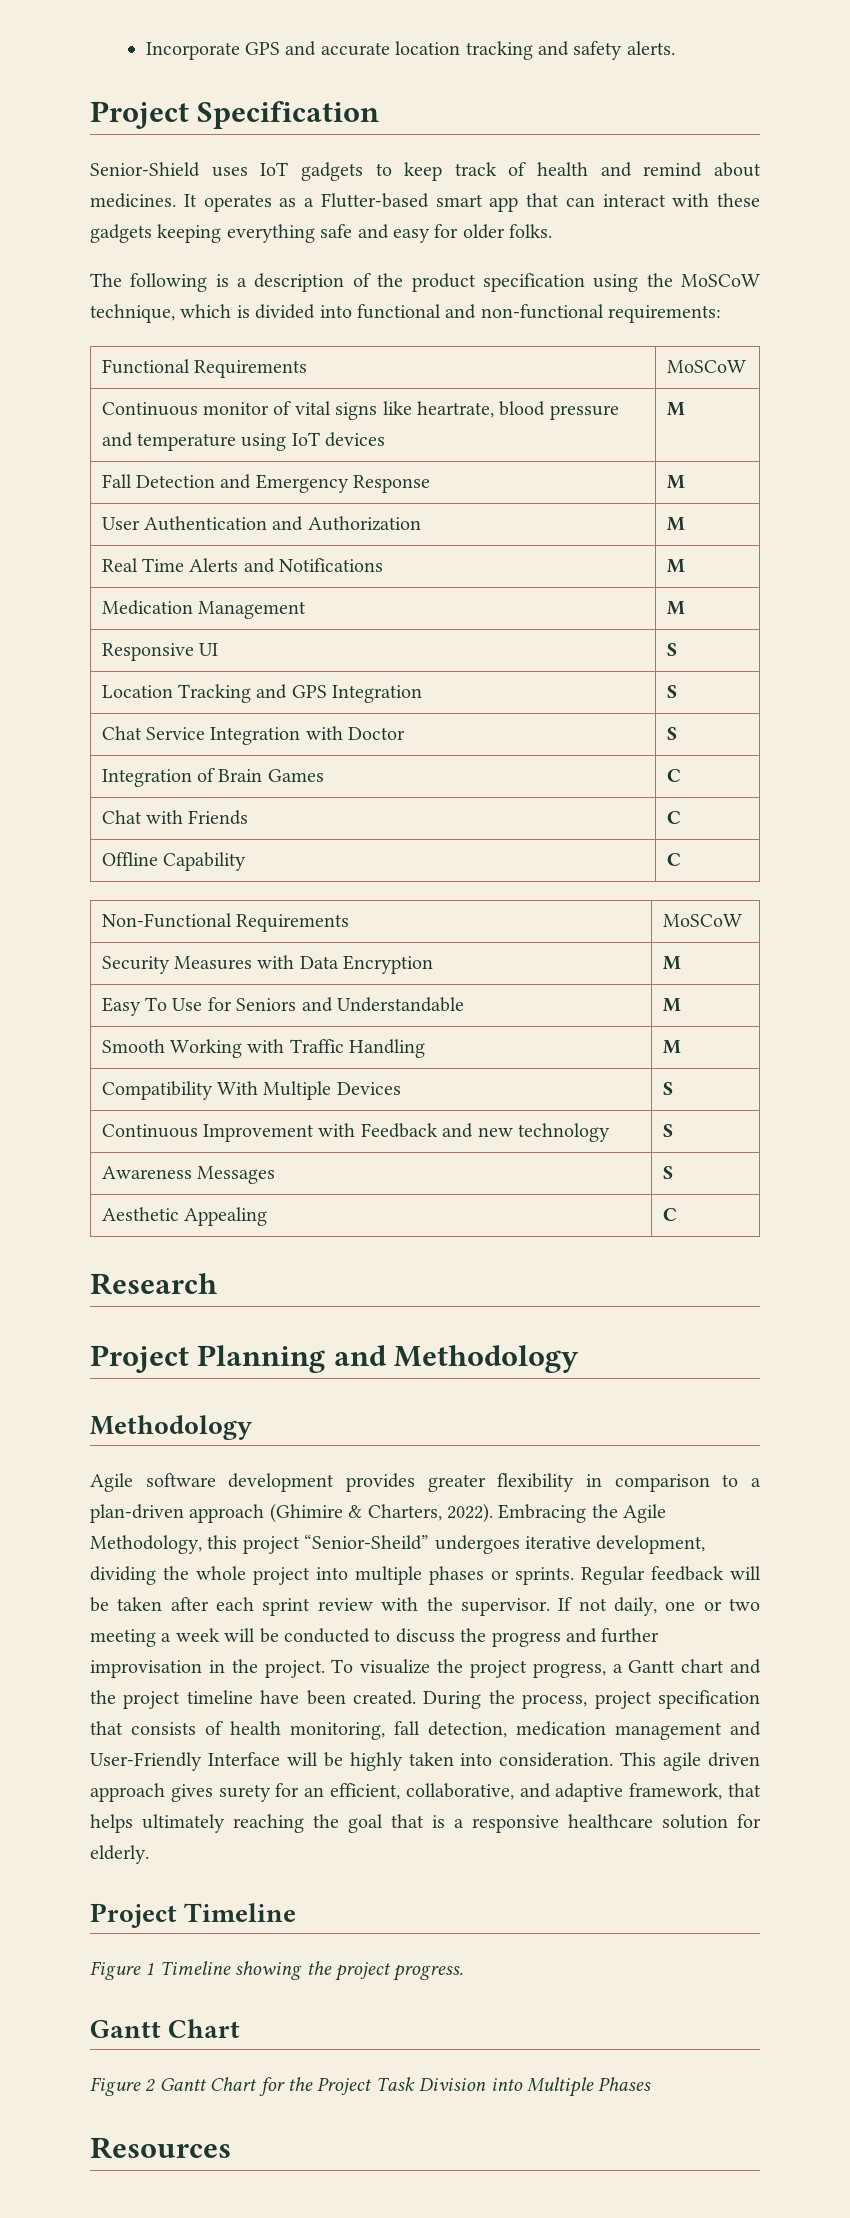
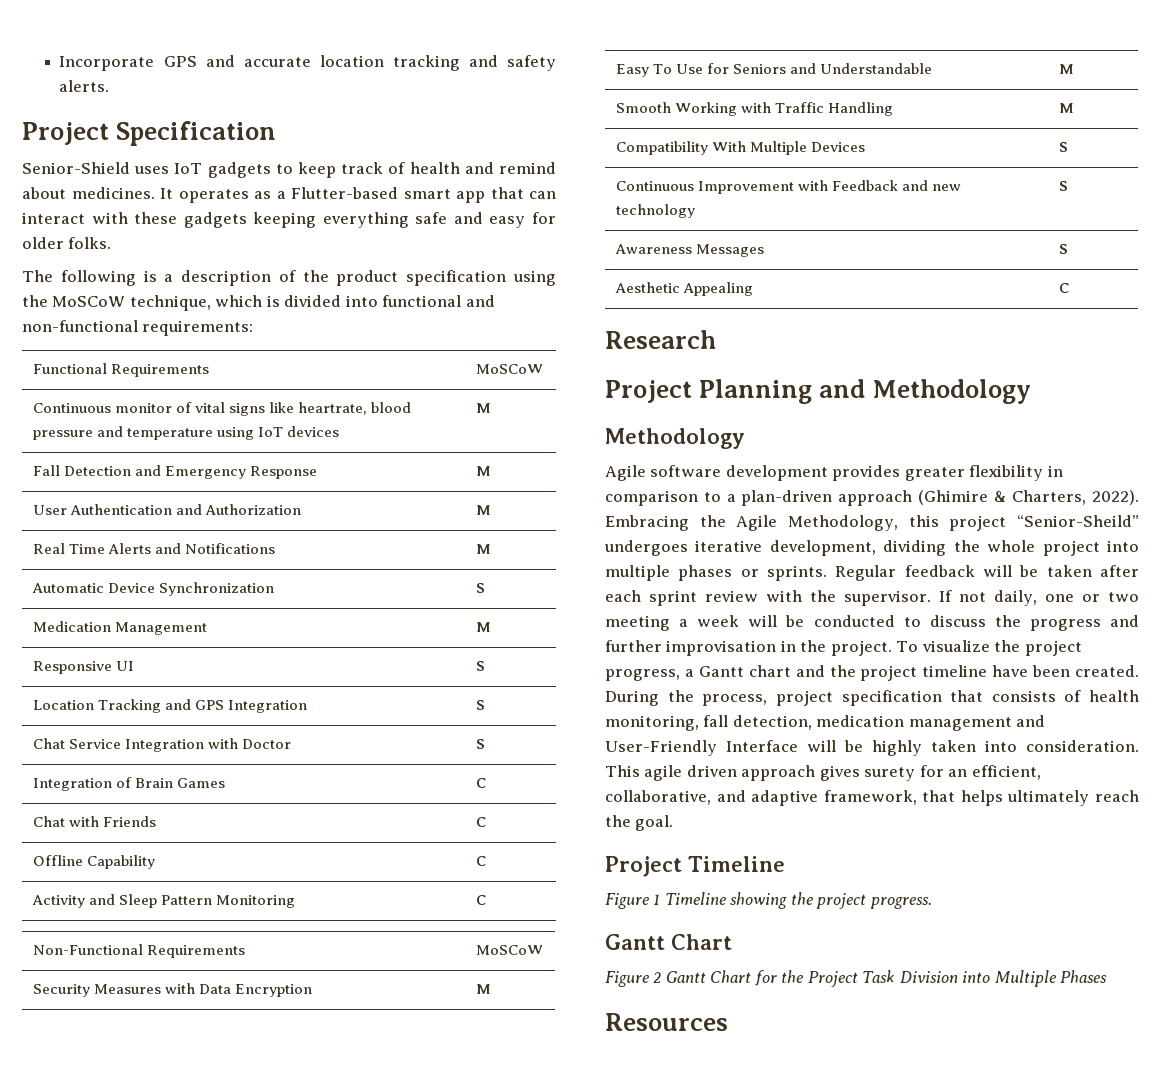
+ Automatic Device Synchronization | S
+ Activity and Sleep Pattern Monitoring | C
- This agile driven approach gives surety for an efficient, collaborative, and adaptive framework, that helps ultimately reaching the goal that is a responsive healthcare solution for elderly.
+ This agile driven approach gives surety for an efficient, collaborative, and adaptive framework, that helps ultimately reach the goal.

